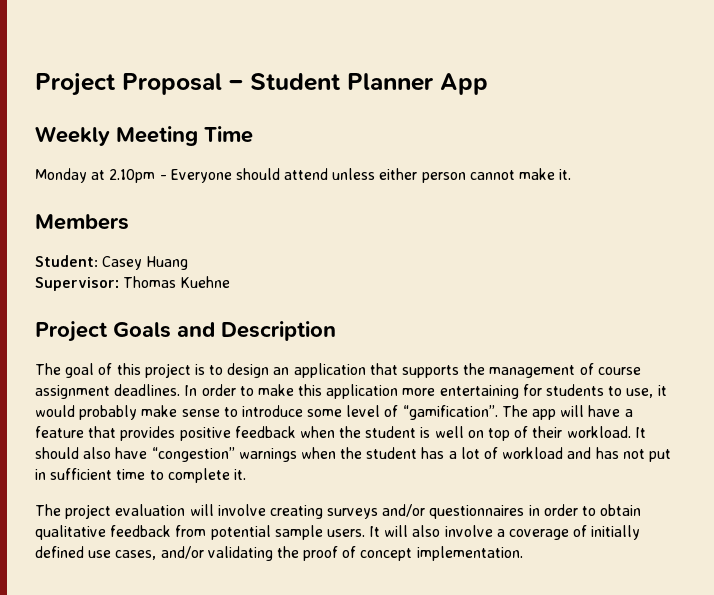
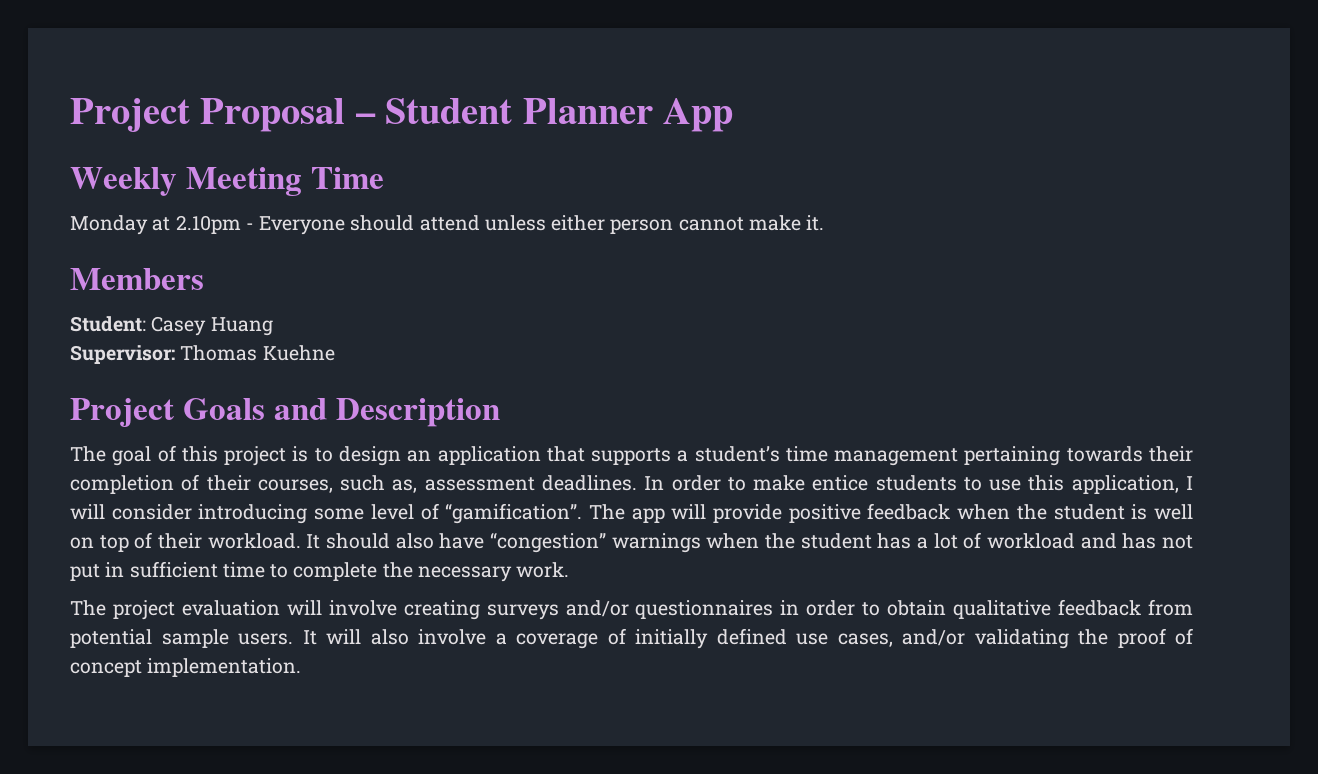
- The goal of this project is to design an application that supports the management of course assignment deadlines.
+ The goal of this project is to design an application that supports a student’s time management pertaining towards their completion of their courses, such as, assessment deadlines.
- In order to make this application more entertaining for students to use, it would probably make sense to introduce some level of “gamification”.
+ In order to make entice students to use this application, I will consider introducing some level of “gamification”.
- The app will have a feature that provides positive feedback when the student is well on top of their workload.
+ The app will provide positive feedback when the student is well on top of their workload.
- It should also have “congestion” warnings when the student has a lot of workload and has not put in sufficient time to complete it.
+ It should also have “congestion” warnings when the student has a lot of workload and has not put in sufficient time to complete the necessary work.

